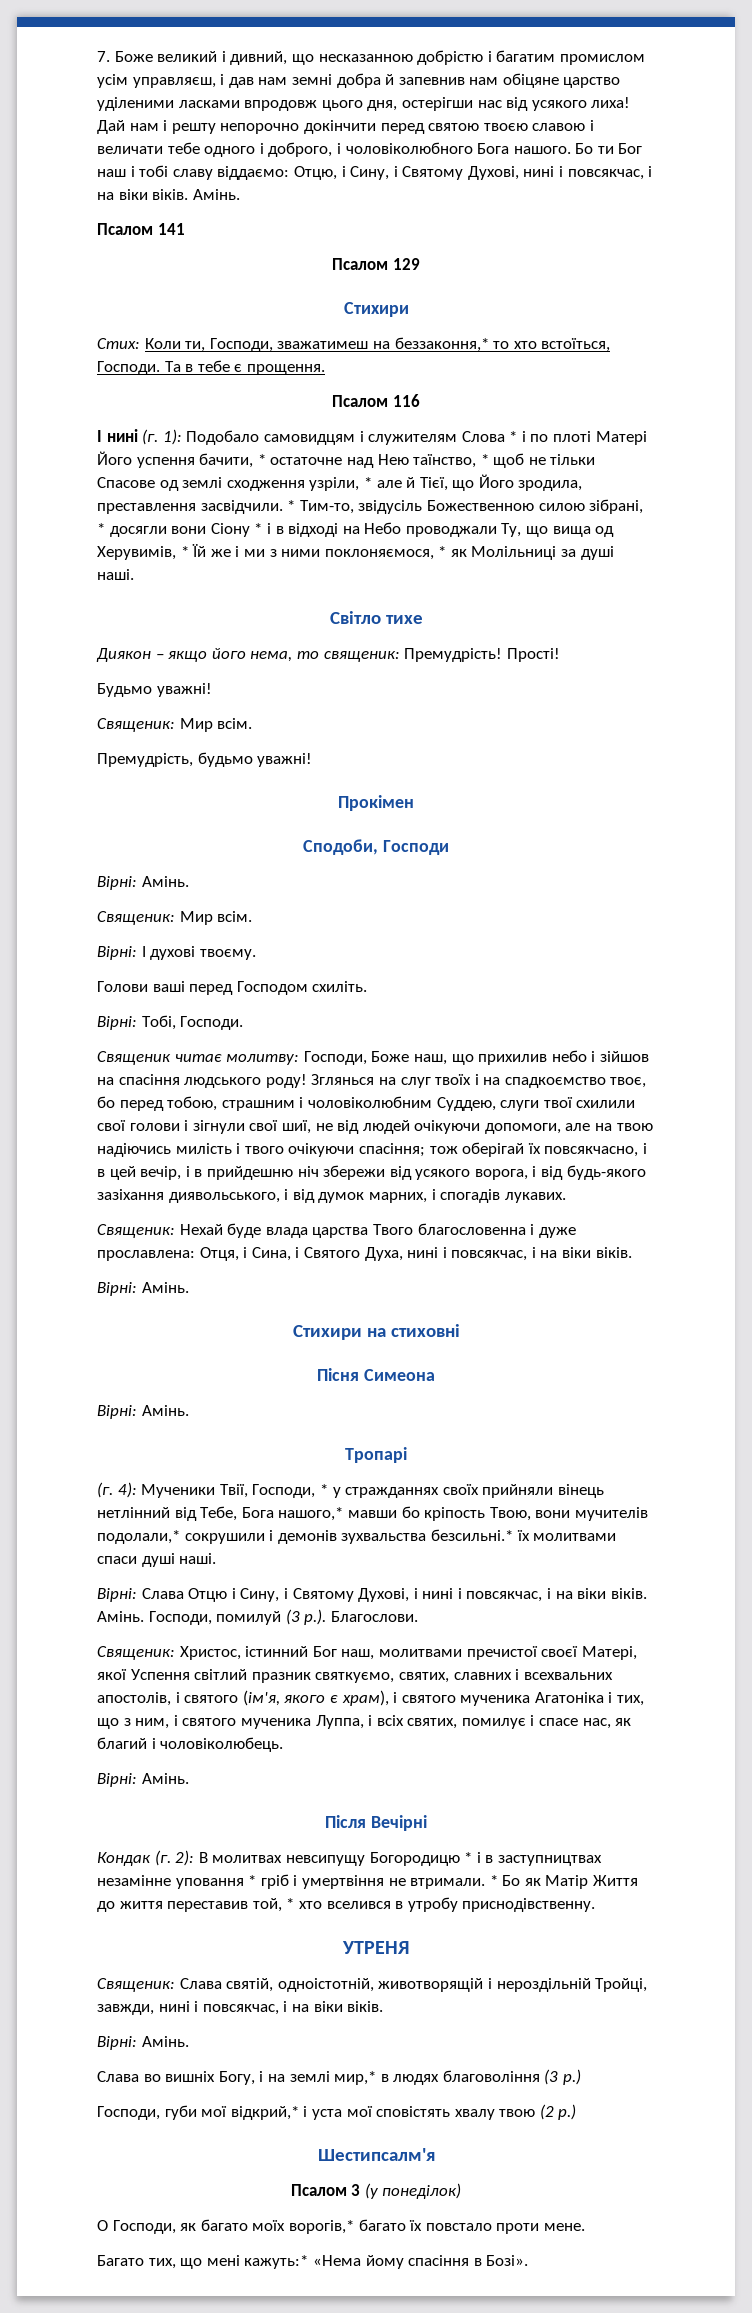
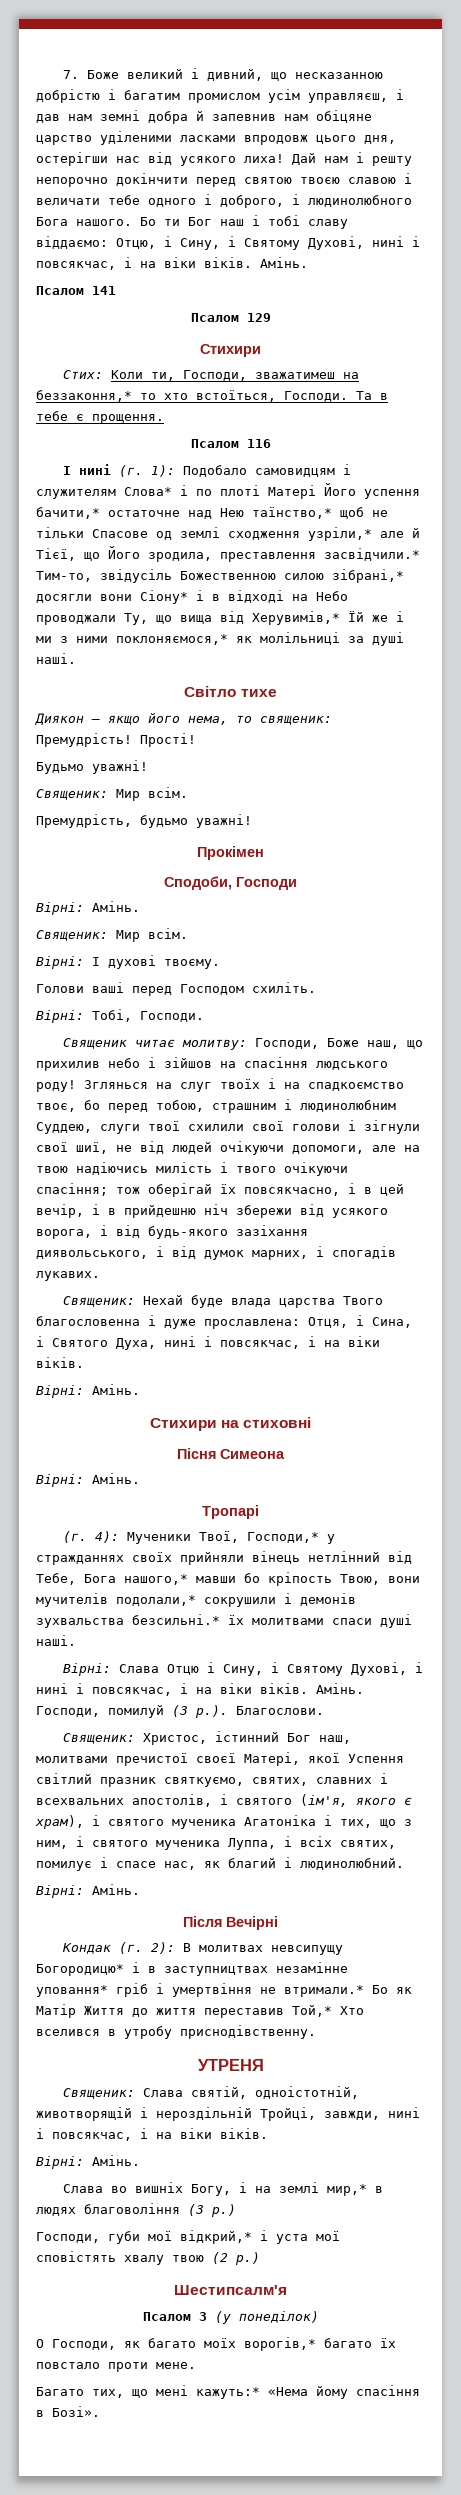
- Дай нам і решту непорочно докінчити перед святою твоєю славою і величати тебе одного і доброго, і чоловіколюбного Бога нашого.
+ Дай нам і решту непорочно докінчити перед святою твоєю славою і величати тебе одного і доброго, і людинолюбного Бога нашого.
- І нині (г. 1): Подобало самовидцям і служителям Слова * і по плоті Матері Його успення бачити, * остаточне над Нею таїнство, * щоб не тільки Спасове од землі сходження узріли, * але й Тієї, що Його зродила, преставлення засвідчили. * Тим-то, звідусіль Божественною силою зібрані, * досягли вони Сіону * і в відході на Небо проводжали Ту, що вища од Херувимів, * Їй же і ми з ними поклоняємося, * як Молільниці за душі наші.
+ І нині (г. 1): Подобало самовидцям і служителям Слова* і по плоті Матері Його успення бачити,* остаточне над Нею таїнство,* щоб не тільки Спасове од землі сходження узріли,* але й Тієї, що Його зродила, преставлення засвідчили.* Тим-то, звідусіль Божественною силою зібрані,* досягли вони Сіону* і в відході на Небо проводжали Ту, що вища від Херувимів,* Їй же і ми з ними поклоняємося,* як молільниці за душі наші.
- Зглянься на слуг твоїх і на спадкоємство твоє, бо перед тобою, страшним і чоловіколюбним Суддею, слуги твої схилили свої голови і зігнули свої шиї, не від людей очікуючи допомоги, але на твою надіючись милість і твого очікуючи спасіння;
+ Зглянься на слуг твоїх і на спадкоємство твоє, бо перед тобою, страшним і людинолюбним Суддею, слуги твої схилили свої голови і зігнули свої шиї, не від людей очікуючи допомоги, але на твою надіючись милість і твого очікуючи спасіння;
- (г. 4): Мученики Твії, Господи, * у стражданнях своїх прийняли вінець нетлінний від Тебе, Бога нашого,* мавши бо кріпость Твою, вони мучителів подолали,* сокрушили і демонів зухвальства безсильні.* їх молитвами спаси душі наші.
+ (г. 4): Мученики Твої, Господи,* у стражданнях своїх прийняли вінець нетлінний від Тебе, Бога нашого,* мавши бо кріпость Твою, вони мучителів подолали,* сокрушили і демонів зухвальства безсильні.* їх молитвами спаси душі наші.
- Священик: Христос, істинний Бог наш, молитвами пречистої своєї Матері, якої Уcпення світлий празник святкуємо, святих, славних і всехвальних апостолів, і святого (ім'я, якого є храм), і святого мученика Агатоніка і тих, що з ним, і святого мученика Луппа, і всіх святих, помилує і спасе нас, як благий і чоловіколюбець.
+ Священик: Христос, істинний Бог наш, молитвами пречистої своєї Матері, якої Уcпення світлий празник святкуємо, святих, славних і всехвальних апостолів, і святого (ім'я, якого є храм), і святого мученика Агатоніка і тих, що з ним, і святого мученика Луппа, і всіх святих, помилує і спасе нас, як благий і людинолюбний.
- Кондак (г. 2): В молитвах невсипущу Богородицю * і в заступництвах незамінне уповання * гріб і умертвіння не втримали. * Бо як Матір Життя до життя переставив той, * хто вселився в утробу приснодівственну.
+ Кондак (г. 2): В молитвах невсипущу Богородицю* і в заступництвах незамінне уповання* гріб і умертвіння не втримали.* Бо як Матір Життя до життя переставив Той,* Хто вселився в утробу приснодівственну.

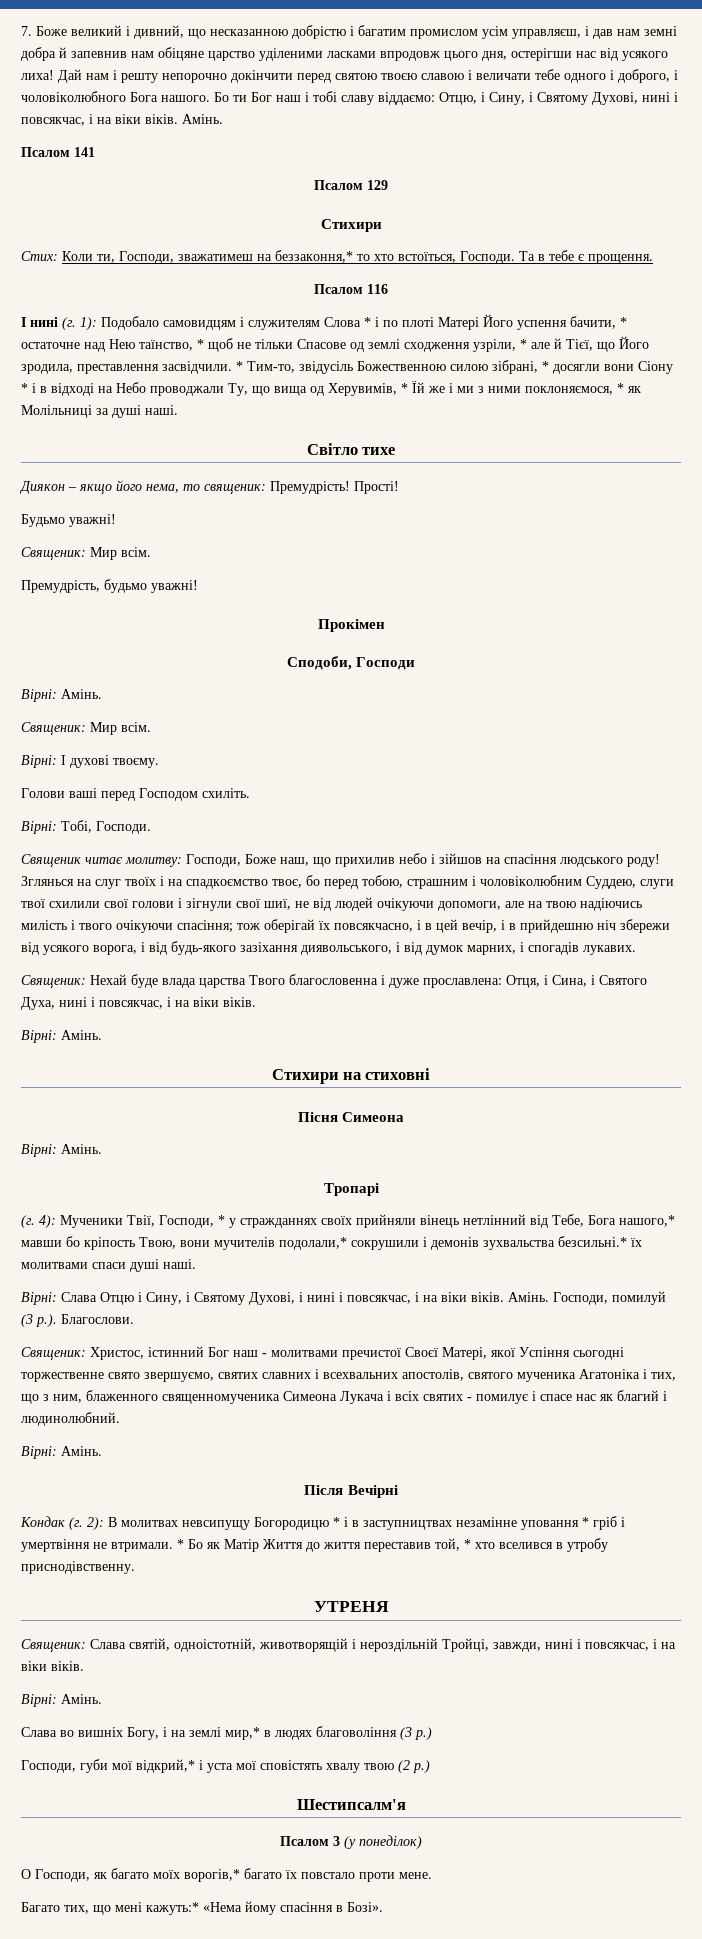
- Дай нам і решту непорочно докінчити перед святою твоєю славою і величати тебе одного і доброго, і людинолюбного Бога нашого.
+ Дай нам і решту непорочно докінчити перед святою твоєю славою і величати тебе одного і доброго, і чоловіколюбного Бога нашого.
- І нині (г. 1): Подобало самовидцям і служителям Слова* і по плоті Матері Його успення бачити,* остаточне над Нею таїнство,* щоб не тільки Спасове од землі сходження узріли,* але й Тієї, що Його зродила, преставлення засвідчили.* Тим-то, звідусіль Божественною силою зібрані,* досягли вони Сіону* і в відході на Небо проводжали Ту, що вища від Херувимів,* Їй же і ми з ними поклоняємося,* як молільниці за душі наші.
+ І нині (г. 1): Подобало самовидцям і служителям Слова * і по плоті Матері Його успення бачити, * остаточне над Нею таїнство, * щоб не тільки Спасове од землі сходження узріли, * але й Тієї, що Його зродила, преставлення засвідчили. * Тим-то, звідусіль Божественною силою зібрані, * досягли вони Сіону * і в відході на Небо проводжали Ту, що вища од Херувимів, * Їй же і ми з ними поклоняємося, * як Молільниці за душі наші.
- Зглянься на слуг твоїх і на спадкоємство твоє, бо перед тобою, страшним і людинолюбним Суддею, слуги твої схилили свої голови і зігнули свої шиї, не від людей очікуючи допомоги, але на твою надіючись милість і твого очікуючи спасіння;
+ Зглянься на слуг твоїх і на спадкоємство твоє, бо перед тобою, страшним і чоловіколюбним Суддею, слуги твої схилили свої голови і зігнули свої шиї, не від людей очікуючи допомоги, але на твою надіючись милість і твого очікуючи спасіння;
- (г. 4): Мученики Твої, Господи,* у стражданнях своїх прийняли вінець нетлінний від Тебе, Бога нашого,* мавши бо кріпость Твою, вони мучителів подолали,* сокрушили і демонів зухвальства безсильні.* їх молитвами спаси душі наші.
+ (г. 4): Мученики Твії, Господи, * у стражданнях своїх прийняли вінець нетлінний від Тебе, Бога нашого,* мавши бо кріпость Твою, вони мучителів подолали,* сокрушили і демонів зухвальства безсильні.* їх молитвами спаси душі наші.
- Священик: Христос, істинний Бог наш, молитвами пречистої своєї Матері, якої Уcпення світлий празник святкуємо, святих, славних і всехвальних апостолів, і святого (ім'я, якого є храм), і святого мученика Агатоніка і тих, що з ним, і святого мученика Луппа, і всіх святих, помилує і спасе нас, як благий і людинолюбний.
+ Священик: Христос, істинний Бог наш - молитвами пречистої Своєї Матері, якої Успіння сьогодні торжественне свято звершуємо, святих славних і всехвальних апостолів, святого мученика Агатоніка і тих, що з ним, блаженного священномученика Симеона Лукача і всіх святих - помилує і спасе нас як благий і людинолюбний.
- Кондак (г. 2): В молитвах невсипущу Богородицю* і в заступництвах незамінне уповання* гріб і умертвіння не втримали.* Бо як Матір Життя до життя переставив Той,* Хто вселився в утробу приснодівственну.
+ Кондак (г. 2): В молитвах невсипущу Богородицю * і в заступництвах незамінне уповання * гріб і умертвіння не втримали. * Бо як Матір Життя до життя переставив той, * хто вселився в утробу приснодівственну.

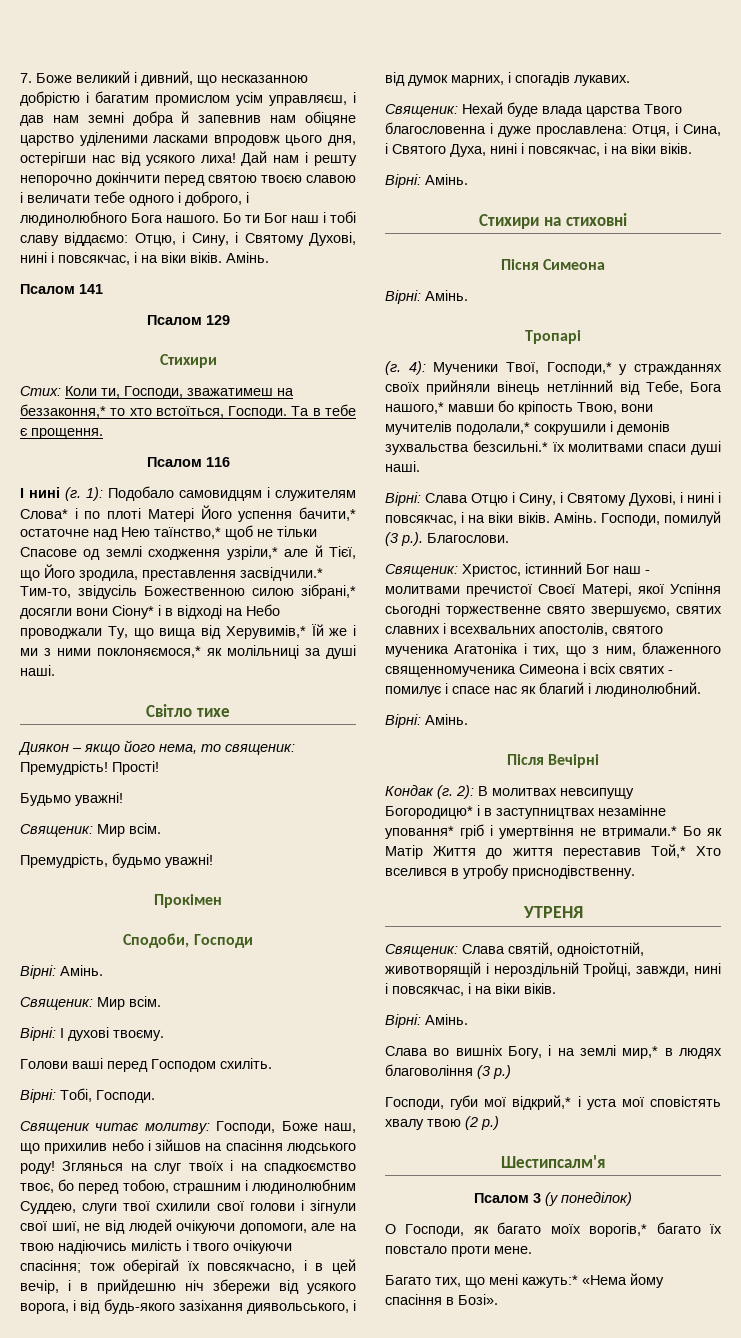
- Дай нам і решту непорочно докінчити перед святою твоєю славою і величати тебе одного і доброго, і чоловіколюбного Бога нашого.
+ Дай нам і решту непорочно докінчити перед святою твоєю славою і величати тебе одного і доброго, і людинолюбного Бога нашого.
- І нині (г. 1): Подобало самовидцям і служителям Слова * і по плоті Матері Його успення бачити, * остаточне над Нею таїнство, * щоб не тільки Спасове од землі сходження узріли, * але й Тієї, що Його зродила, преставлення засвідчили. * Тим-то, звідусіль Божественною силою зібрані, * досягли вони Сіону * і в відході на Небо проводжали Ту, що вища од Херувимів, * Їй же і ми з ними поклоняємося, * як Молільниці за душі наші.
+ І нині (г. 1): Подобало самовидцям і служителям Слова* і по плоті Матері Його успення бачити,* остаточне над Нею таїнство,* щоб не тільки Спасове од землі сходження узріли,* але й Тієї, що Його зродила, преставлення засвідчили.* Тим-то, звідусіль Божественною силою зібрані,* досягли вони Сіону* і в відході на Небо проводжали Ту, що вища від Херувимів,* Їй же і ми з ними поклоняємося,* як молільниці за душі наші.
- Зглянься на слуг твоїх і на спадкоємство твоє, бо перед тобою, страшним і чоловіколюбним Суддею, слуги твої схилили свої голови і зігнули свої шиї, не від людей очікуючи допомоги, але на твою надіючись милість і твого очікуючи спасіння;
+ Зглянься на слуг твоїх і на спадкоємство твоє, бо перед тобою, страшним і людинолюбним Суддею, слуги твої схилили свої голови і зігнули свої шиї, не від людей очікуючи допомоги, але на твою надіючись милість і твого очікуючи спасіння;
- (г. 4): Мученики Твії, Господи, * у стражданнях своїх прийняли вінець нетлінний від Тебе, Бога нашого,* мавши бо кріпость Твою, вони мучителів подолали,* сокрушили і демонів зухвальства безсильні.* їх молитвами спаси душі наші.
+ (г. 4): Мученики Твої, Господи,* у стражданнях своїх прийняли вінець нетлінний від Тебе, Бога нашого,* мавши бо кріпость Твою, вони мучителів подолали,* сокрушили і демонів зухвальства безсильні.* їх молитвами спаси душі наші.
- Священик: Христос, істинний Бог наш - молитвами пречистої Своєї Матері, якої Успіння сьогодні торжественне свято звершуємо, святих славних і всехвальних апостолів, святого мученика Агатоніка і тих, що з ним, блаженного священномученика Симеона Лукача і всіх святих - помилує і спасе нас як благий і людинолюбний.
+ Священик: Христос, істинний Бог наш - молитвами пречистої Своєї Матері, якої Успіння сьогодні торжественне свято звершуємо, святих славних і всехвальних апостолів, святого мученика Агатоніка і тих, що з ним, блаженного священномученика Симеона і всіх святих - помилує і спасе нас як благий і людинолюбний.
- Кондак (г. 2): В молитвах невсипущу Богородицю * і в заступництвах незамінне уповання * гріб і умертвіння не втримали. * Бо як Матір Життя до життя переставив той, * хто вселився в утробу приснодівственну.
+ Кондак (г. 2): В молитвах невсипущу Богородицю* і в заступництвах незамінне уповання* гріб і умертвіння не втримали.* Бо як Матір Життя до життя переставив Той,* Хто вселився в утробу приснодівственну.

